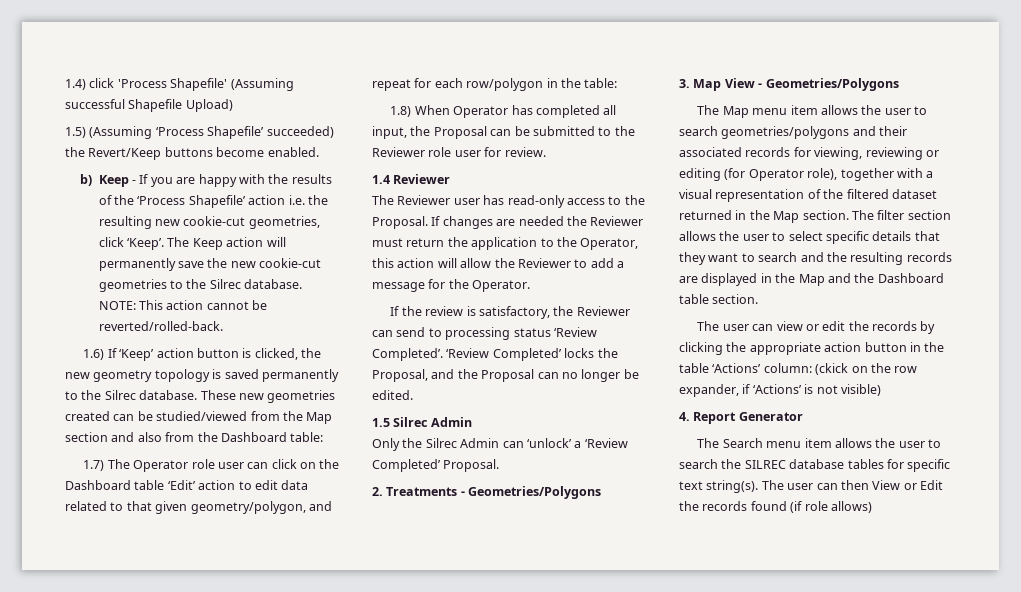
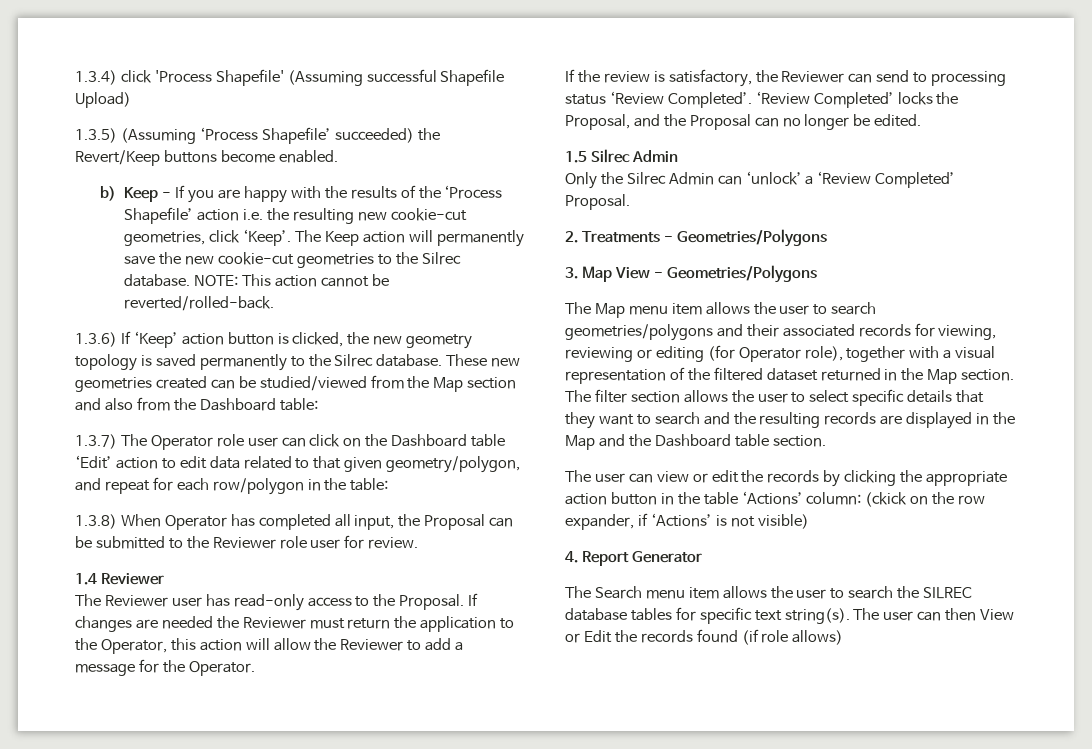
- 1.4) click 'Process Shapefile' (Assuming successful Shapefile Upload)
+ 1.3.4) click 'Process Shapefile' (Assuming successful Shapefile Upload)
- 1.5) (Assuming ‘Process Shapefile’ succeeded) the Revert/Keep buttons become enabled.
+ 1.3.5) (Assuming ‘Process Shapefile’ succeeded) the Revert/Keep buttons become enabled.
- 1.6) If ‘Keep’ action button is clicked, the new geometry topology is saved permanently to the Silrec database.
+ 1.3.6) If ‘Keep’ action button is clicked, the new geometry topology is saved permanently to the Silrec database.
- 1.7) The Operator role user can click on the Dashboard table ‘Edit’ action to edit data related to that given geometry/polygon, and repeat for each row/polygon in the table:
+ 1.3.7) The Operator role user can click on the Dashboard table ‘Edit’ action to edit data related to that given geometry/polygon, and repeat for each row/polygon in the table:
- 1.8) When Operator has completed all input, the Proposal can be submitted to the Reviewer role user for review.
+ 1.3.8) When Operator has completed all input, the Proposal can be submitted to the Reviewer role user for review.

